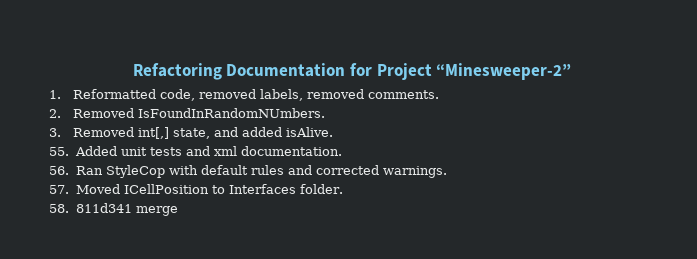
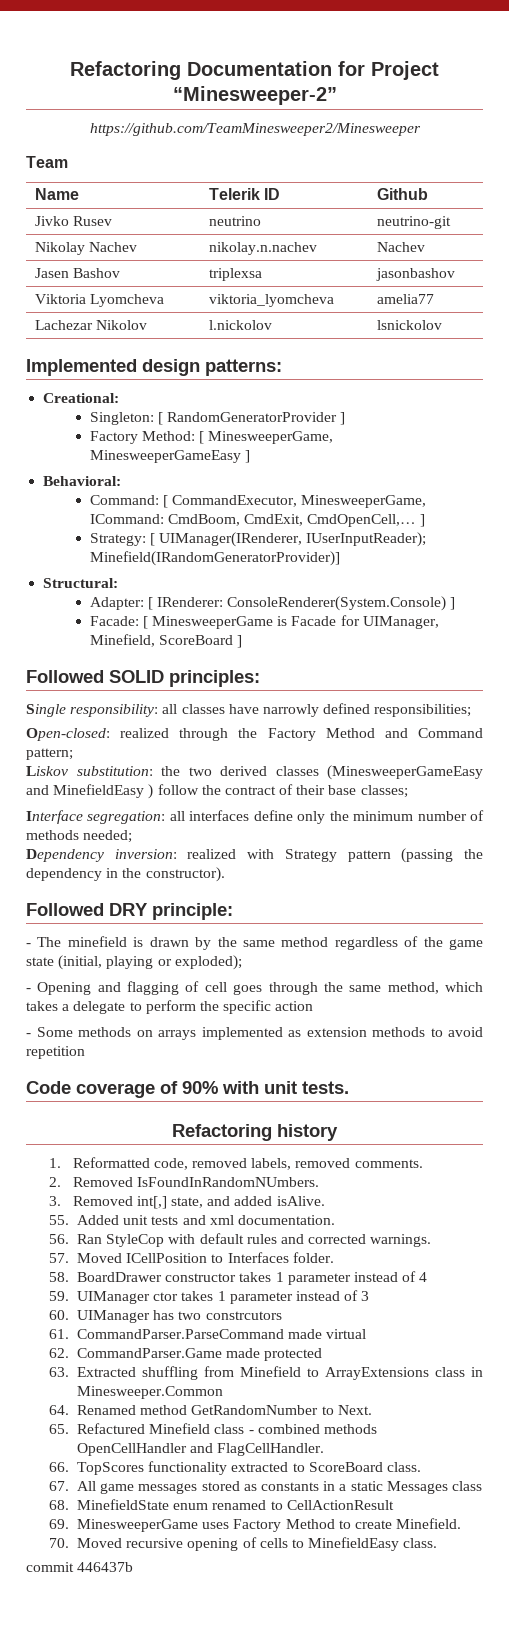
+ https://github.com/TeamMinesweeper2/Minesweeper
+ Team
+ Name | Telerik ID | Github
+ Jivko Rusev | neutrino | neutrino-git
+ Nikolay Nachev | nikolay.n.nachev | Nachev
+ Jasen Bashov | triplexsa | jasonbashov
+ Viktoria Lyomcheva | viktoria_lyomcheva | amelia77
+ Lachezar Nikolov | l.nickolov | lsnickolov
+ Implemented design patterns:
+ Creational:
+ Singleton: [ RandomGeneratorProvider ]
+ Factory Method: [ MinesweeperGame, MinesweeperGameEasy ]
+ Behavioral:
+ Command: [ CommandExecutor, MinesweeperGame, ICommand: CmdBoom, CmdExit, CmdOpenCell,… ]
+ Strategy: [ UIManager(IRenderer, IUserInputReader); Minefield(IRandomGeneratorProvider)]
+ Structural:
+ Adapter: [ IRenderer: ConsoleRenderer(System.Console) ]
+ Facade: [ MinesweeperGame is Facade for UIManager, Minefield, ScoreBoard ]
+ Followed SOLID principles:
+ Single responsibility: all classes have narrowly defined responsibilities;
+ Open-closed: realized through the Factory Method and Command pattern;
+ Liskov substitution: the two derived classes (MinesweeperGameEasy and MinefieldEasy ) follow the contract of their base classes;
+ Interface segregation: all interfaces define only the minimum number of methods needed;
+ Dependency inversion: realized with Strategy pattern (passing the dependency in the constructor).
+ Followed DRY principle:
+ - The minefield is drawn by the same method regardless of the game state (initial, playing or exploded);
+ - Opening and flagging of cell goes through the same method, which takes a delegate to perform the specific action
+ - Some methods on arrays implemented as extension methods to avoid repetition
+ Code coverage of 90% with unit tests.
+ Refactoring history
- 58. 811d341 merge
+ 58. BoardDrawer constructor takes 1 parameter instead of 4
+ 59. UIManager ctor takes 1 parameter instead of 3
+ 60. UIManager has two constrcutors
+ 61. CommandParser.ParseCommand made virtual
+ 62. CommandParser.Game made protected
+ 63. Extracted shuffling from Minefield to ArrayExtensions class in Minesweeper.Common
+ 64. Renamed method GetRandomNumber to Next.
+ 65. Refactured Minefield class - combined methods OpenCellHandler and FlagCellHandler.
+ 66. TopScores functionality extracted to ScoreBoard class.
+ 67. All game messages stored as constants in a static Messages class
+ 68. MinefieldState enum renamed to CellActionResult
+ 69. MinesweeperGame uses Factory Method to create Minefield.
+ 70. Moved recursive opening of cells to MinefieldEasy class.
+ commit 446437b

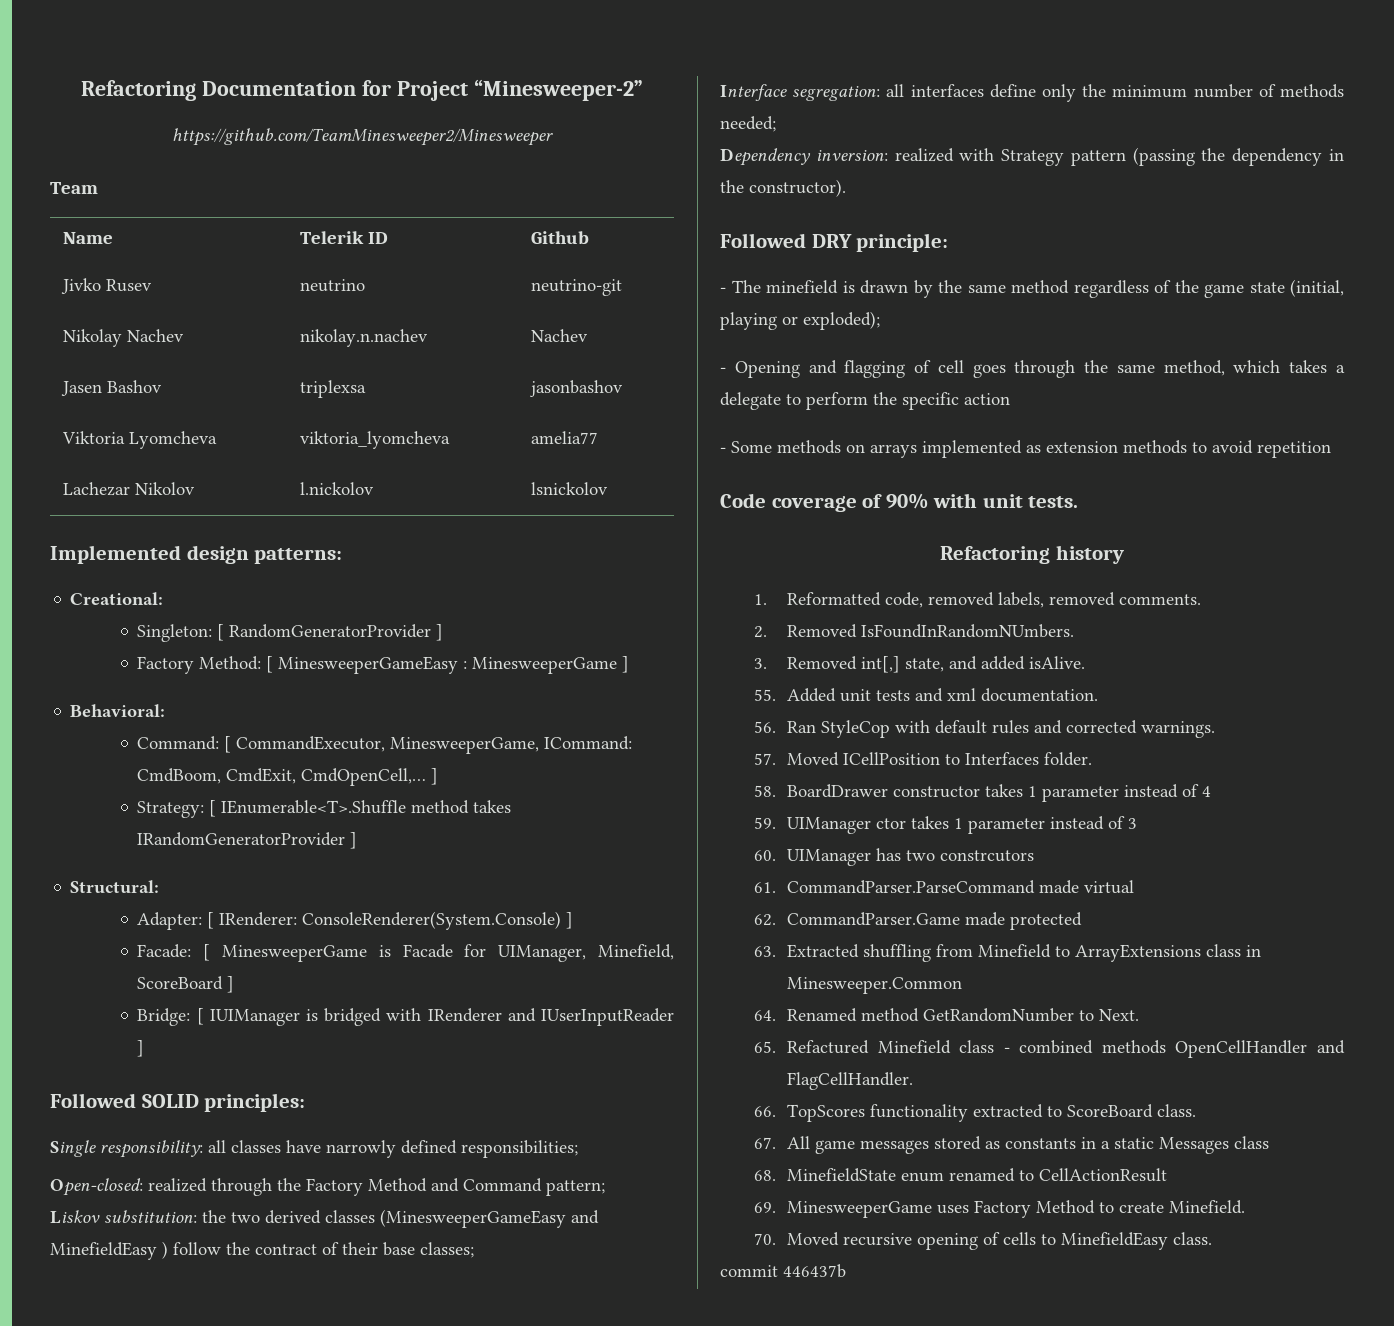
- Factory Method: [ MinesweeperGame, MinesweeperGameEasy ]
+ Factory Method: [ MinesweeperGameEasy : MinesweeperGame ]
- Strategy: [ UIManager(IRenderer, IUserInputReader); Minefield(IRandomGeneratorProvider)]
+ Strategy: [ IEnumerable<T>.Shuffle method takes IRandomGeneratorProvider ]
+ Bridge: [ IUIManager is bridged with IRenderer and IUserInputReader ]

